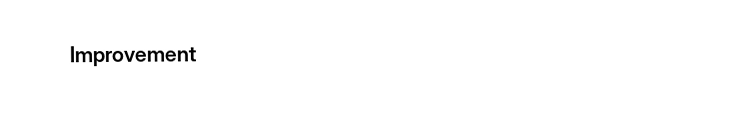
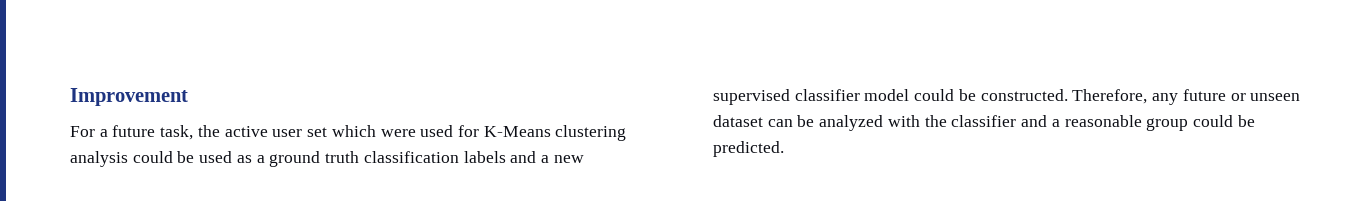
+ For a future task, the active user set which were used for K-Means clustering analysis could be used as a ground truth classification labels and a new supervised classifier model could be constructed. Therefore, any future or unseen dataset can be analyzed with the classifier and a reasonable group could be predicted.

